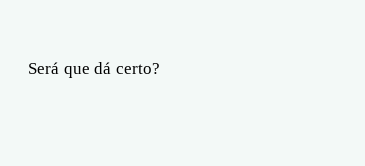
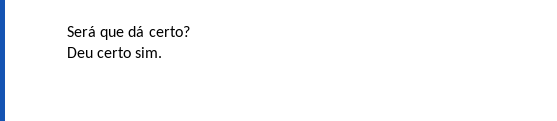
+ Deu certo sim.

